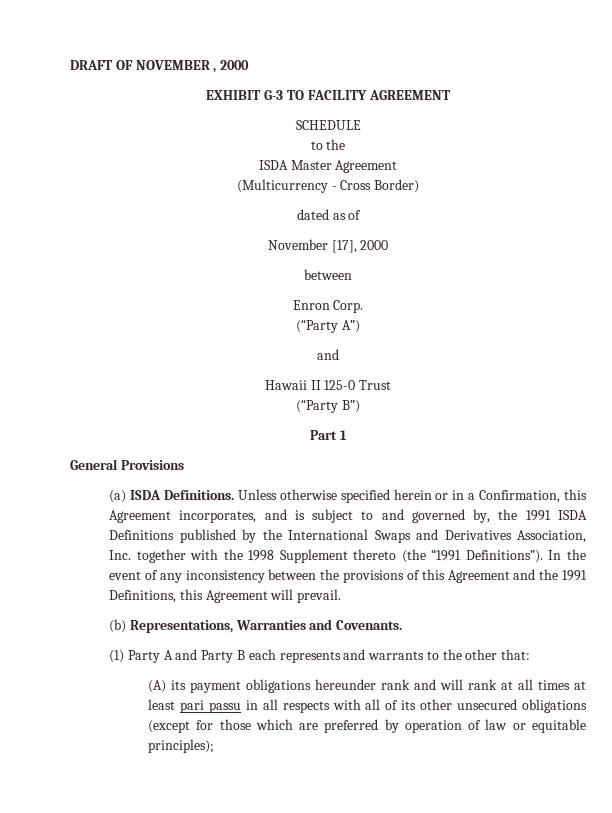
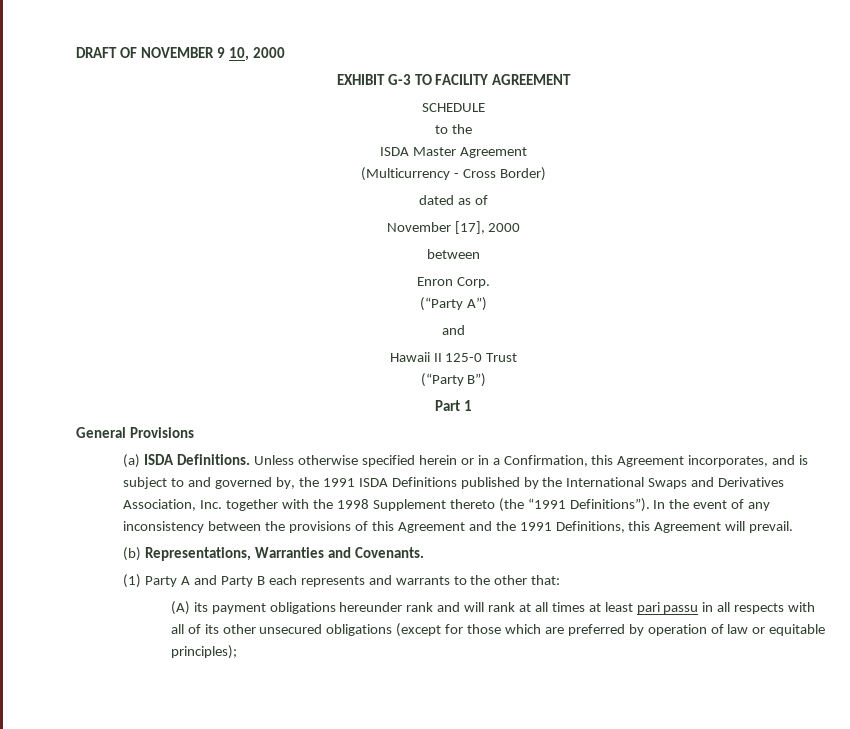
- DRAFT OF NOVEMBER , 2000
+ DRAFT OF NOVEMBER 9 10, 2000

